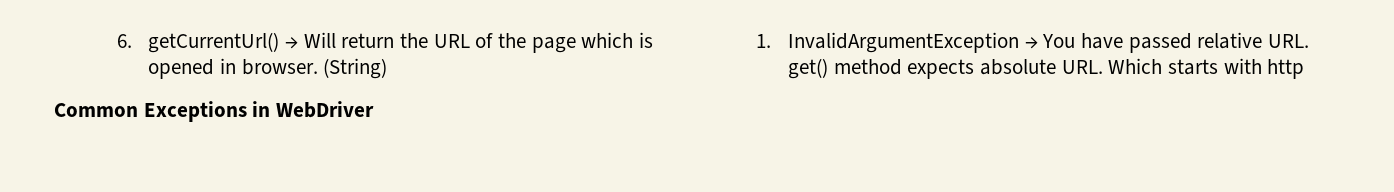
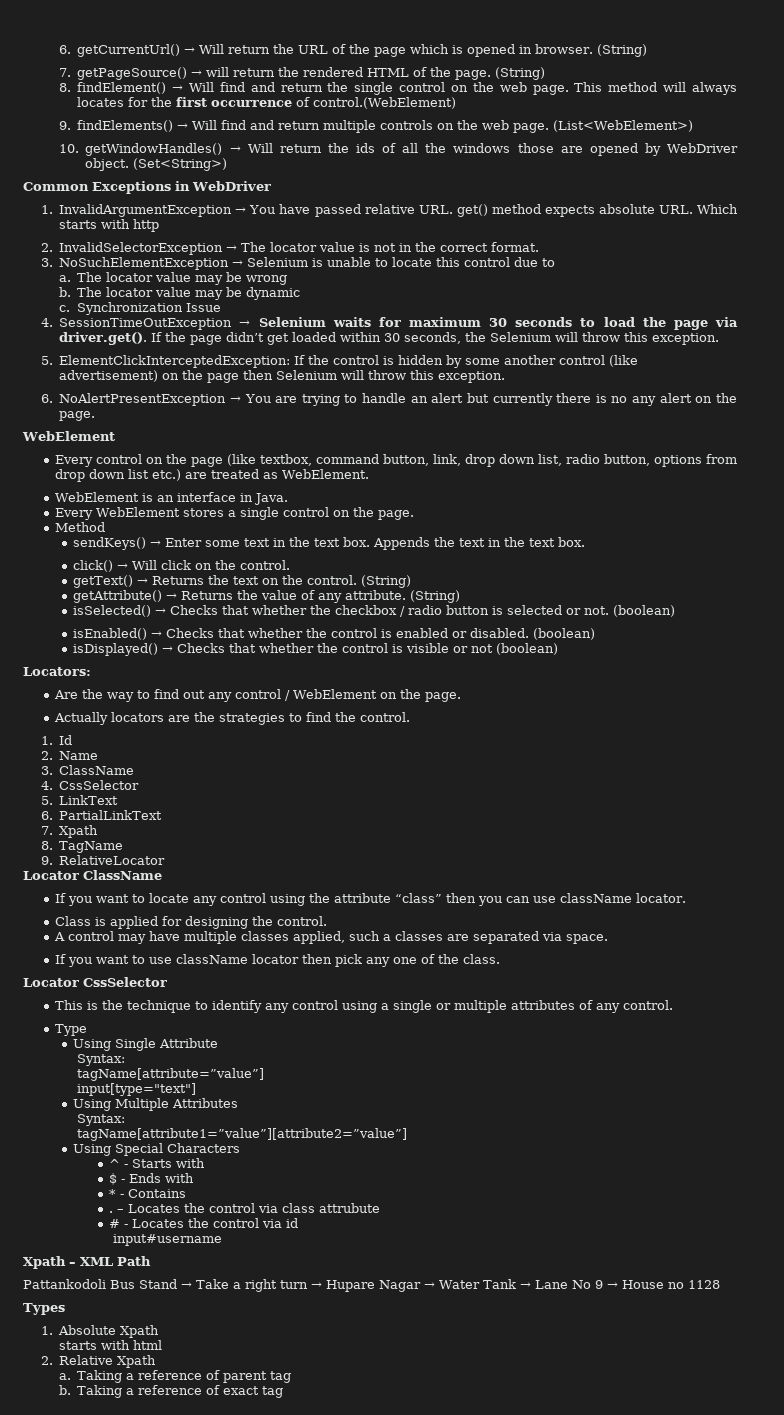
+ 7. getPageSource() → will return the rendered HTML of the page. (String)
+ 8. findElement() → Will find and return the single control on the web page. This method will always locates for the first occurrence of control.(WebElement)
+ 9. findElements() → Will find and return multiple controls on the web page. (List<WebElement>)
+ 10. getWindowHandles() → Will return the ids of all the windows those are opened by WebDriver object. (Set<String>)
+ 2. InvalidSelectorException → The locator value is not in the correct format.
+ 3. NoSuchElementException → Selenium is unable to locate this control due to
+ a. The locator value may be wrong
+ b. The locator value may be dynamic
+ c. Synchronization Issue
+ 4. SessionTimeOutException → Selenium waits for maximum 30 seconds to load the page via driver.get(). If the page didn’t get loaded within 30 seconds, the Selenium will throw this exception.
+ 5. ElementClickInterceptedException: If the control is hidden by some another control (like advertisement) on the page then Selenium will throw this exception.
+ 6. NoAlertPresentException → You are trying to handle an alert but currently there is no any alert on the page.
+ WebElement
+ Every control on the page (like textbox, command button, link, drop down list, radio button, options from drop down list etc.) are treated as WebElement.
+ WebElement is an interface in Java.
+ Every WebElement stores a single control on the page.
+ Method
+ sendKeys() → Enter some text in the text box. Appends the text in the text box.
+ click() → Will click on the control.
+ getText() → Returns the text on the control. (String)
+ getAttribute() → Returns the value of any attribute. (String)
+ isSelected() → Checks that whether the checkbox / radio button is selected or not. (boolean)
+ isEnabled() → Checks that whether the control is enabled or disabled. (boolean)
+ isDisplayed() → Checks that whether the control is visible or not (boolean)
+ Locators:
+ Are the way to find out any control / WebElement on the page.
+ Actually locators are the strategies to find the control.
+ 1. Id
+ 2. Name
+ 3. ClassName
+ 4. CssSelector
+ 5. LinkText
+ 6. PartialLinkText
+ 7. Xpath
+ 8. TagName
+ 9. RelativeLocator
+ Locator ClassName
+ If you want to locate any control using the attribute “class” then you can use className locator.
+ Class is applied for designing the control.
+ A control may have multiple classes applied, such a classes are separated via space.
+ If you want to use className locator then pick any one of the class.
+ Locator CssSelector
+ This is the technique to identify any control using a single or multiple attributes of any control.
+ Type
+ Using Single Attribute
+ Syntax:
+ tagName[attribute=”value”]
+ input[type="text"]
+ Using Multiple Attributes
+ Syntax:
+ tagName[attribute1=”value”][attribute2=”value”]
+ Using Special Characters
+ ^ - Starts with
+ $ - Ends with
+ * - Contains
+ . – Locates the control via class attrubute
+ # - Locates the control via id
+ input#username
+ Xpath – XML Path
+ Pattankodoli Bus Stand → Take a right turn → Hupare Nagar → Water Tank → Lane No 9 → House no 1128
+ Types
+ 1. Absolute Xpath
+ starts with html
+ 2. Relative Xpath
+ a. Taking a reference of parent tag
+ b. Taking a reference of exact tag

